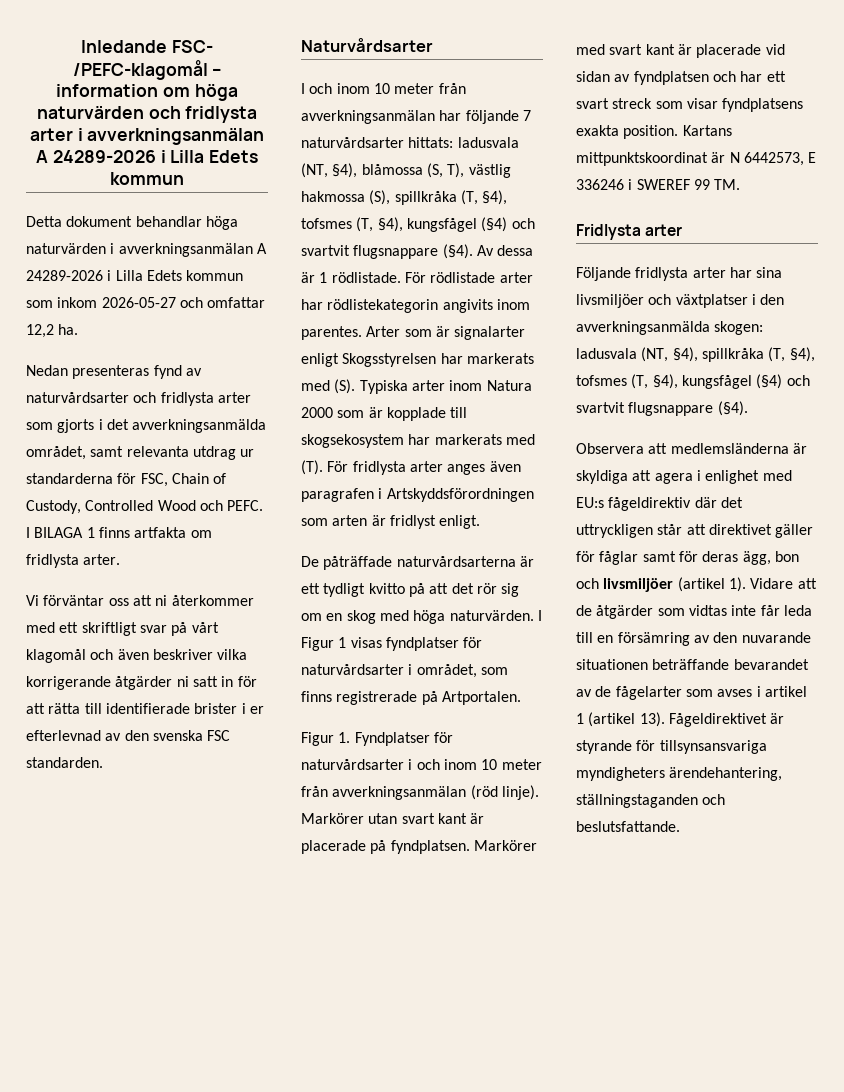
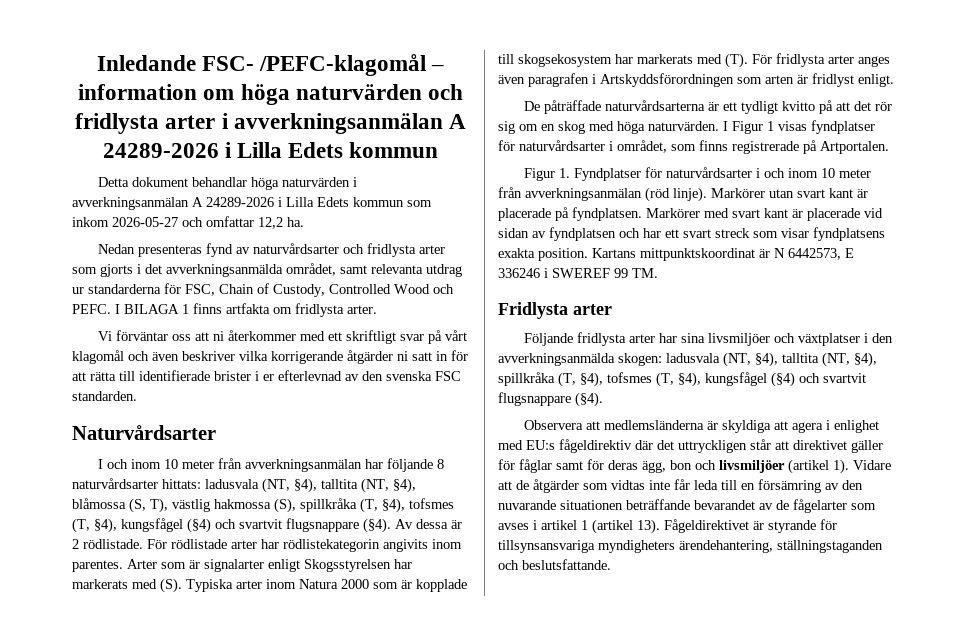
- I och inom 10 meter från avverkningsanmälan har följande 7 naturvårdsarter hittats: ladusvala (NT, §4), blåmossa (S, T), västlig hakmossa (S), spillkråka (T, §4), tofsmes (T, §4), kungsfågel (§4) och svartvit flugsnappare (§4).
+ I och inom 10 meter från avverkningsanmälan har följande 8 naturvårdsarter hittats: ladusvala (NT, §4), talltita (NT, §4), blåmossa (S, T), västlig hakmossa (S), spillkråka (T, §4), tofsmes (T, §4), kungsfågel (§4) och svartvit flugsnappare (§4).
- Av dessa är 1 rödlistade.
+ Av dessa är 2 rödlistade.
- Följande fridlysta arter har sina livsmiljöer och växtplatser i den avverkningsanmälda skogen: ladusvala (NT, §4), spillkråka (T, §4), tofsmes (T, §4), kungsfågel (§4) och svartvit flugsnappare (§4).
+ Följande fridlysta arter har sina livsmiljöer och växtplatser i den avverkningsanmälda skogen: ladusvala (NT, §4), talltita (NT, §4), spillkråka (T, §4), tofsmes (T, §4), kungsfågel (§4) och svartvit flugsnappare (§4).

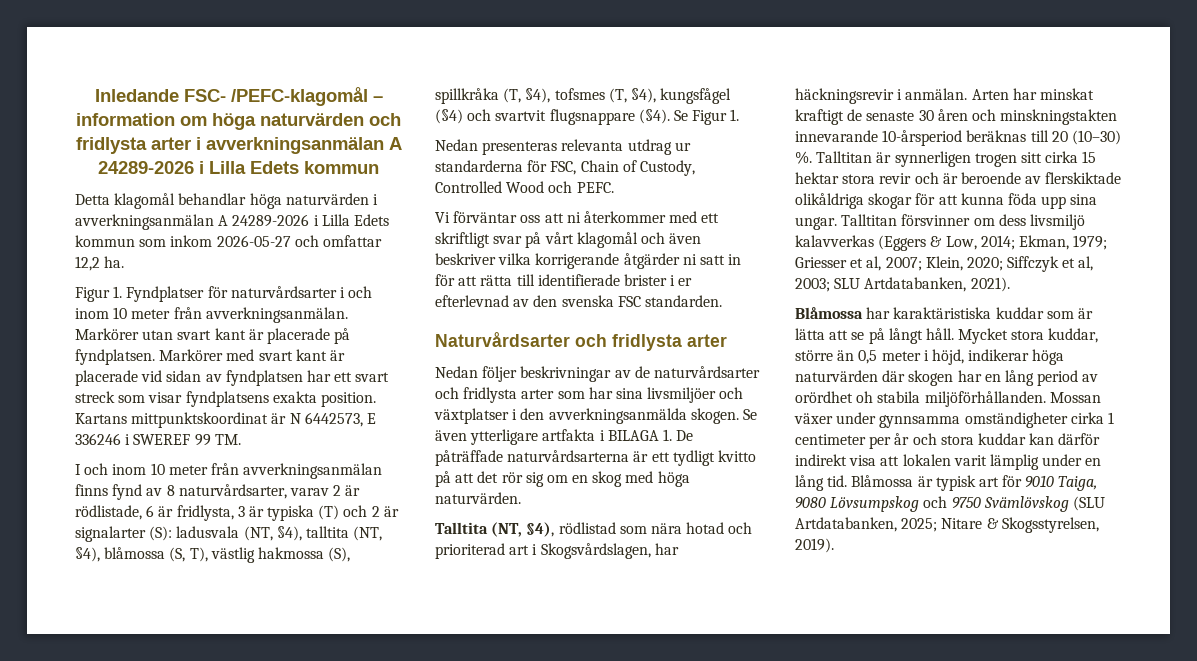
- Detta dokument behandlar höga naturvärden i avverkningsanmälan A 24289-2026 i Lilla Edets kommun som inkom 2026-05-27 och omfattar 12,2 ha.
+ Detta klagomål behandlar höga naturvärden i avverkningsanmälan A 24289-2026 i Lilla Edets kommun som inkom 2026-05-27 och omfattar 12,2 ha.
- Nedan presenteras fynd av naturvårdsarter och fridlysta arter som gjorts i det avverkningsanmälda området, samt relevanta utdrag ur standarderna för FSC, Chain of Custody, Controlled Wood och PEFC. I BILAGA 1 finns artfakta om fridlysta arter.
+ Figur 1. Fyndplatser för naturvårdsarter i och inom 10 meter från avverkningsanmälan. Markörer utan svart kant är placerade på fyndplatsen. Markörer med svart kant är placerade vid sidan av fyndplatsen har ett svart streck som visar fyndplatsens exakta position. Kartans mittpunktskoordinat är N 6442573, E 336246 i SWEREF 99 TM.
+ I och inom 10 meter från avverkningsanmälan finns fynd av 8 naturvårdsarter, varav 2 är rödlistade, 6 är fridlysta, 3 är typiska (T) och 2 är signalarter (S): ladusvala (NT, §4), talltita (NT, §4), blåmossa (S, T), västlig hakmossa (S), spillkråka (T, §4), tofsmes (T, §4), kungsfågel (§4) och svartvit flugsnappare (§4). Se Figur 1.
+ Nedan presenteras relevanta utdrag ur standarderna för FSC, Chain of Custody, Controlled Wood och PEFC.
- Naturvårdsarter
- I och inom 10 meter från avverkningsanmälan har följande 8 naturvårdsarter hittats: ladusvala (NT, §4), talltita (NT, §4), blåmossa (S, T), västlig hakmossa (S), spillkråka (T, §4), tofsmes (T, §4), kungsfågel (§4) och svartvit flugsnappare (§4). Av dessa är 2 rödlistade. För rödlistade arter har rödlistekategorin angivits inom parentes. Arter som är signalarter enligt Skogsstyrelsen har markerats med (S). Typiska arter inom Natura 2000 som är kopplade till skogsekosystem har markerats med (T). För fridlysta arter anges även paragrafen i Artskyddsförordningen som arten är fridlyst enligt.
- De påträffade naturvårdsarterna är ett tydligt kvitto på att det rör sig om en skog med höga naturvärden. I Figur 1 visas fyndplatser för naturvårdsarter i området, som finns registrerade på Artportalen.
- Figur 1. Fyndplatser för naturvårdsarter i och inom 10 meter från avverkningsanmälan (röd linje). Markörer utan svart kant är placerade på fyndplatsen. Markörer med svart kant är placerade vid sidan av fyndplatsen och har ett svart streck som visar fyndplatsens exakta position. Kartans mittpunktskoordinat är N 6442573, E 336246 i SWEREF 99 TM.
- Fridlysta arter
- Följande fridlysta arter har sina livsmiljöer och växtplatser i den avverkningsanmälda skogen: ladusvala (NT, §4), talltita (NT, §4), spillkråka (T, §4), tofsmes (T, §4), kungsfågel (§4) och svartvit flugsnappare (§4).
- Observera att medlemsländerna är skyldiga att agera i enlighet med EU:s fågeldirektiv där det uttryckligen står att direktivet gäller för fåglar samt för deras ägg, bon och livsmiljöer (artikel 1). Vidare att de åtgärder som vidtas inte får leda till en försämring av den nuvarande situationen beträffande bevarandet av de fågelarter som avses i artikel 1 (artikel 13). Fågeldirektivet är styrande för tillsynsansvariga myndigheters ärendehantering, ställningstaganden och beslutsfattande.
+ Naturvårdsarter och fridlysta arter
+ Nedan följer beskrivningar av de naturvårdsarter och fridlysta arter som har sina livsmiljöer och växtplatser i den avverkningsanmälda skogen. Se även ytterligare artfakta i BILAGA 1. De påträffade naturvårdsarterna är ett tydligt kvitto på att det rör sig om en skog med höga naturvärden.
+ Talltita (NT, §4), rödlistad som nära hotad och prioriterad art i Skogsvårdslagen, har häckningsrevir i anmälan. Arten har minskat kraftigt de senaste 30 åren och minskningstakten innevarande 10-årsperiod beräknas till 20 (10–30) %. Talltitan är synnerligen trogen sitt cirka 15 hektar stora revir och är beroende av flerskiktade olikåldriga skogar för att kunna föda upp sina ungar. Talltitan försvinner om dess livsmiljö kalavverkas (Eggers & Low, 2014; Ekman, 1979; Griesser et al, 2007; Klein, 2020; Siffczyk et al, 2003; SLU Artdatabanken, 2021).
+ Blåmossa har karaktäristiska kuddar som är lätta att se på långt håll. Mycket stora kuddar, större än 0,5 meter i höjd, indikerar höga naturvärden där skogen har en lång period av orördhet oh stabila miljöförhållanden. Mossan växer under gynnsamma omständigheter cirka 1 centimeter per år och stora kuddar kan därför indirekt visa att lokalen varit lämplig under en lång tid. Blåmossa är typisk art för 9010 Taiga, 9080 Lövsumpskog och 9750 Svämlövskog (SLU Artdatabanken, 2025; Nitare & Skogsstyrelsen, 2019).

